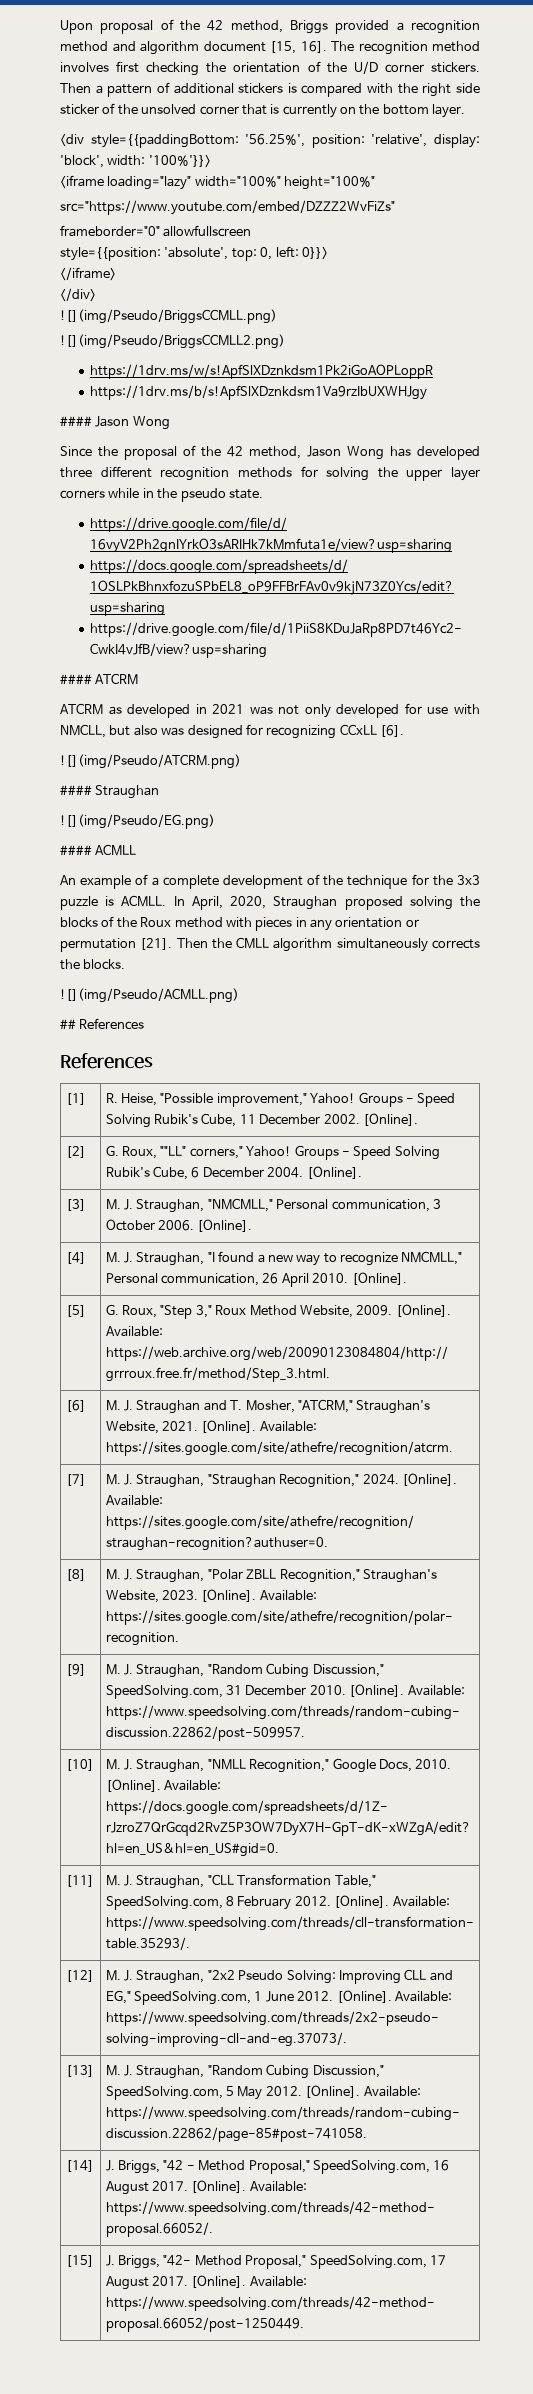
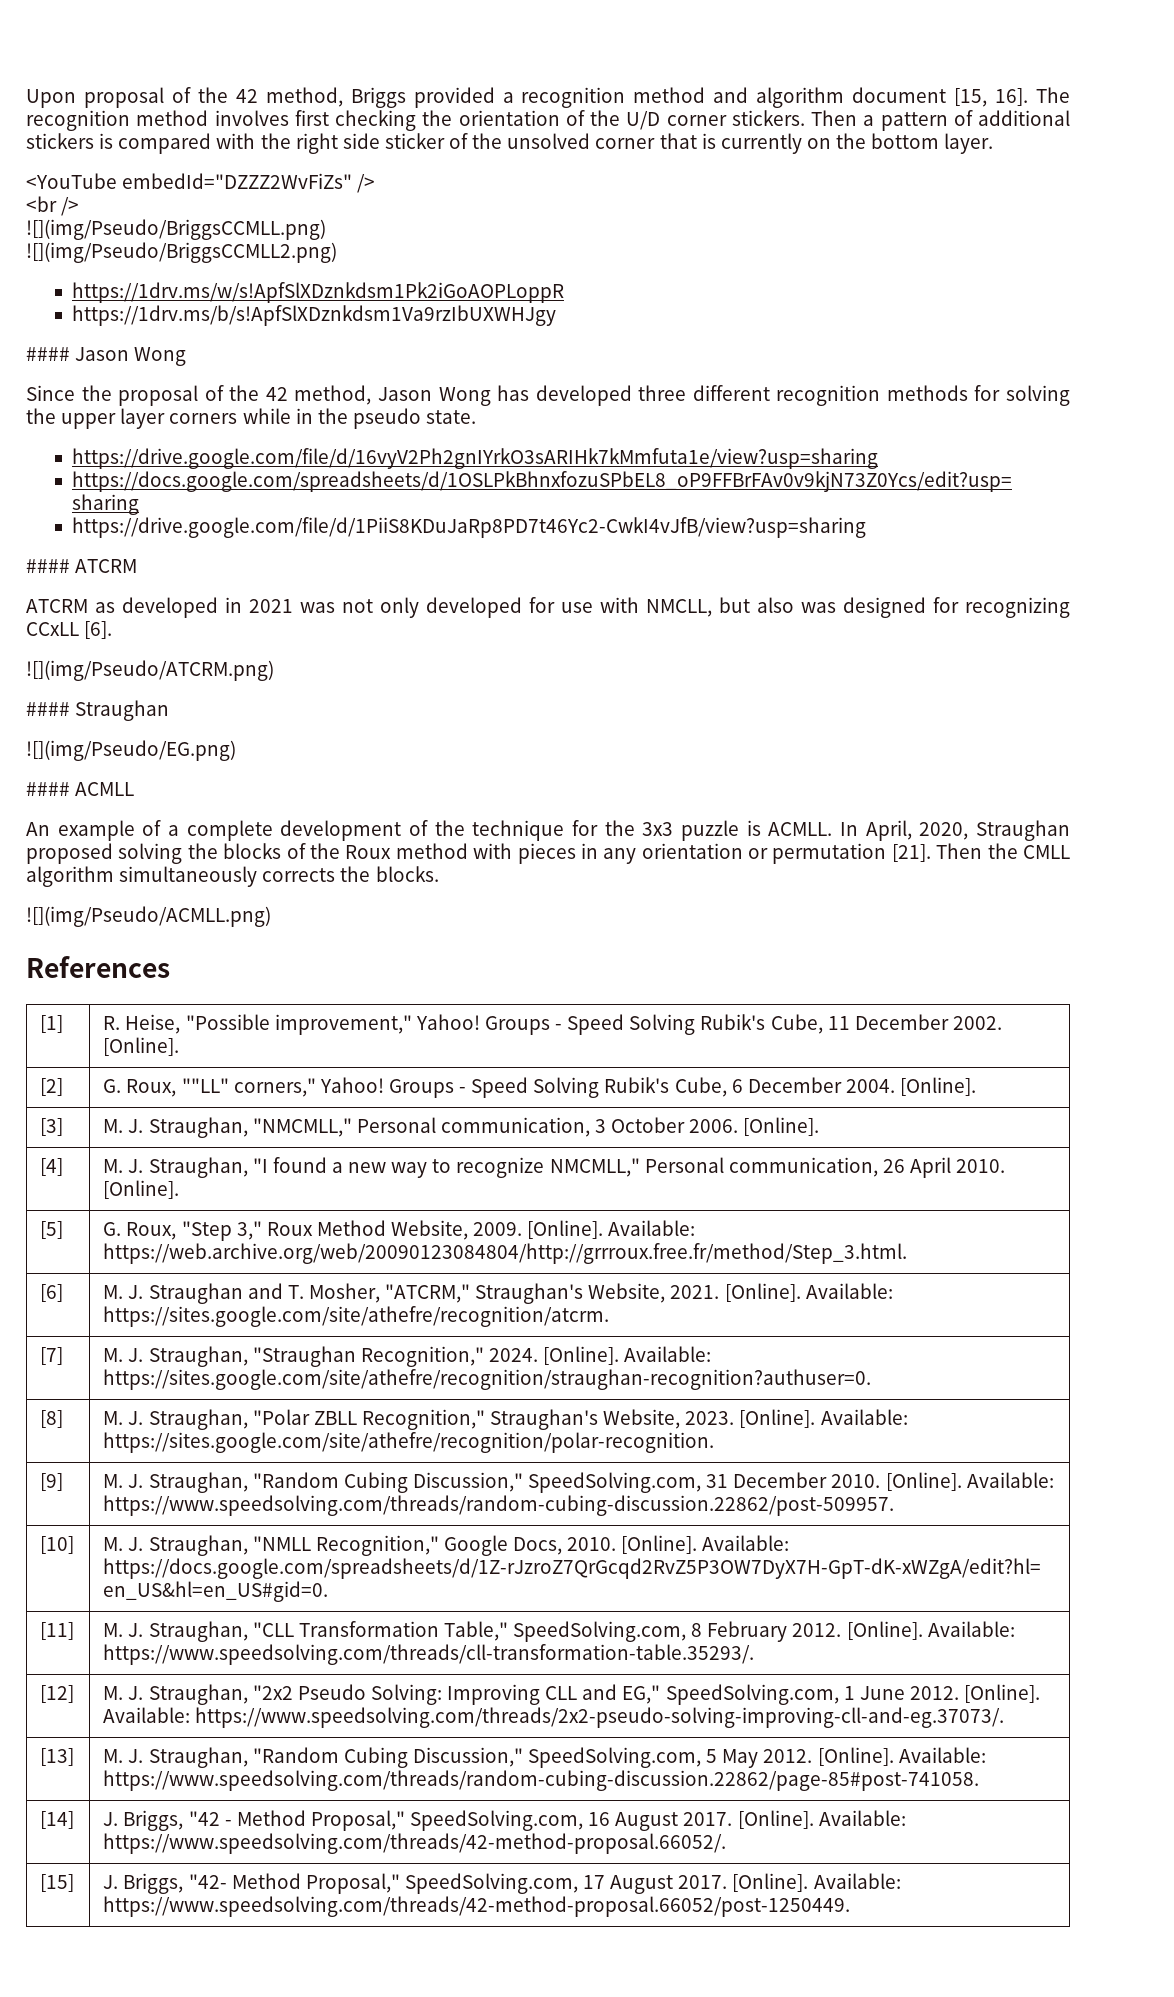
- <div style={{paddingBottom: '56.25%', position: 'relative', display: 'block', width: '100%'}}>
- <iframe loading="lazy" width="100%" height="100%"
- src="https://www.youtube.com/embed/DZZZ2WvFiZs"
- frameborder="0" allowfullscreen
- style={{position: 'absolute', top: 0, left: 0}}>
- </iframe>
- </div>
+ <YouTube embedId="DZZZ2WvFiZs" />
+ <br />
- ## References

